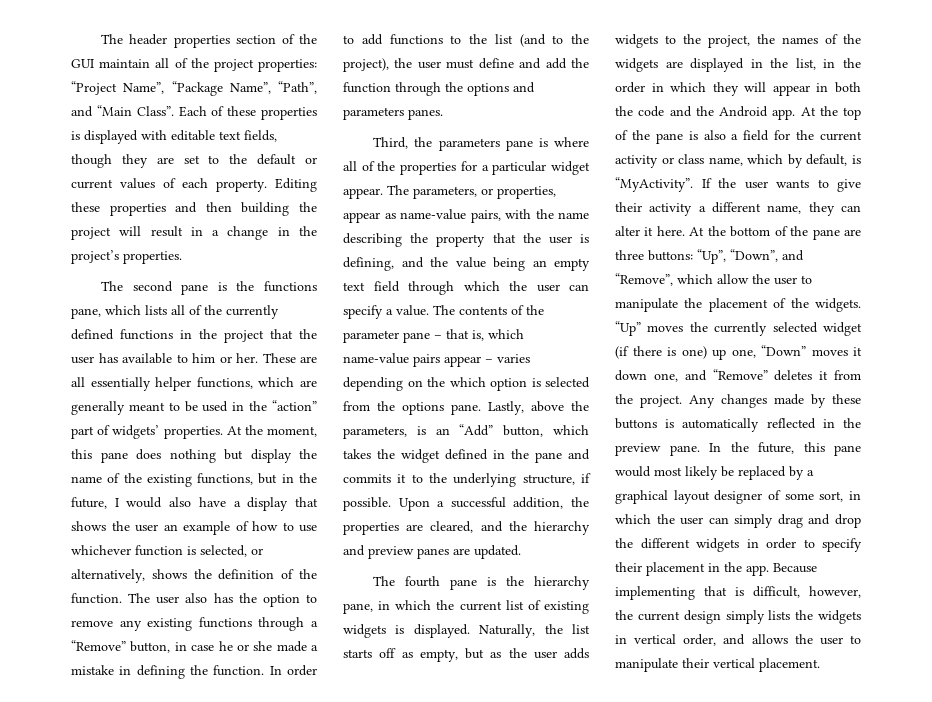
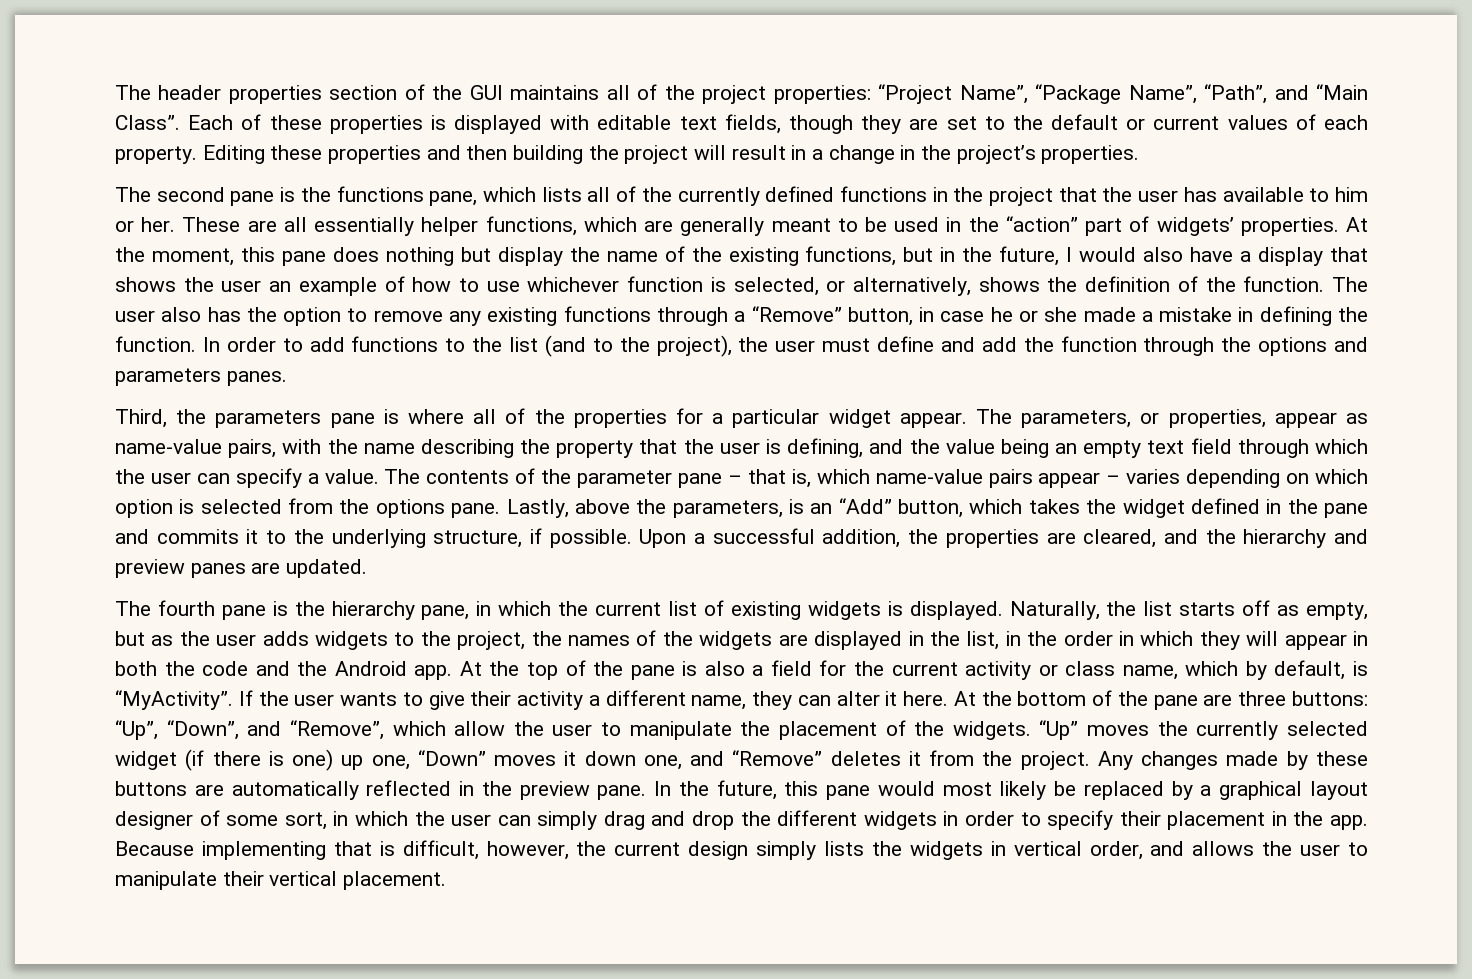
- The header properties section of the GUI maintain all of the project properties: “Project Name”, “Package Name”, “Path”, and “Main Class”.
+ The header properties section of the GUI maintains all of the project properties: “Project Name”, “Package Name”, “Path”, and “Main Class”.
- The contents of the parameter pane – that is, which name-value pairs appear – varies depending on the which option is selected from the options pane.
+ The contents of the parameter pane – that is, which name-value pairs appear – varies depending on which option is selected from the options pane.
- Any changes made by these buttons is automatically reflected in the preview pane.
+ Any changes made by these buttons are automatically reflected in the preview pane.

